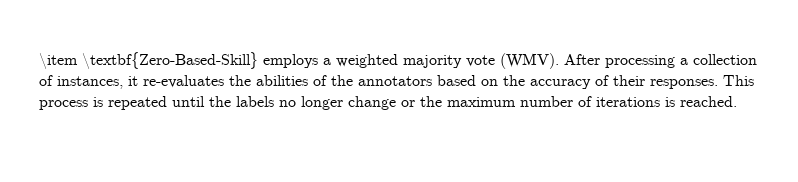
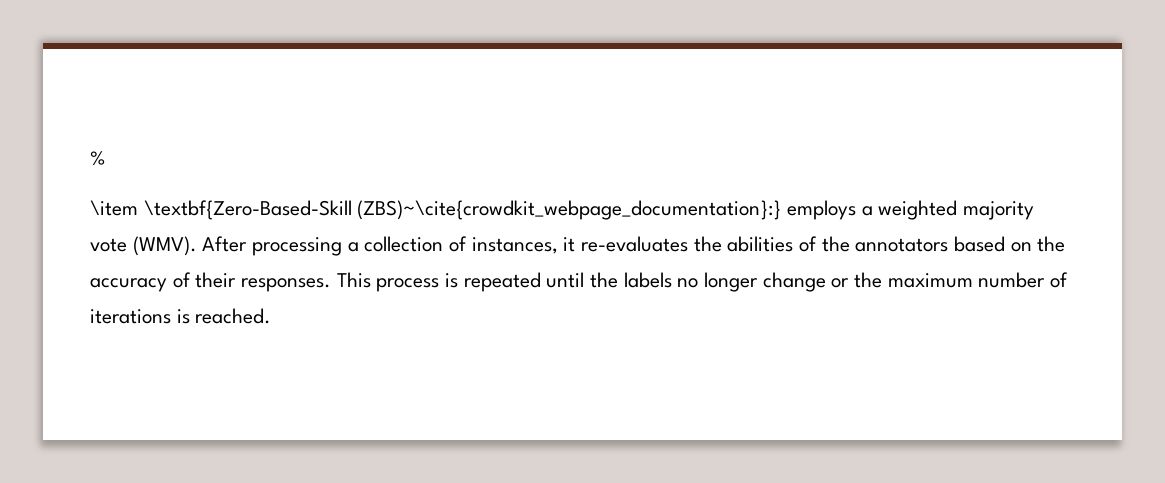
- \item \textbf{Zero-Based-Skill} employs a weighted majority vote (WMV).
+ %
+ \item \textbf{Zero-Based-Skill (ZBS)~\cite{crowdkit_webpage_documentation}:} employs a weighted majority vote (WMV).

